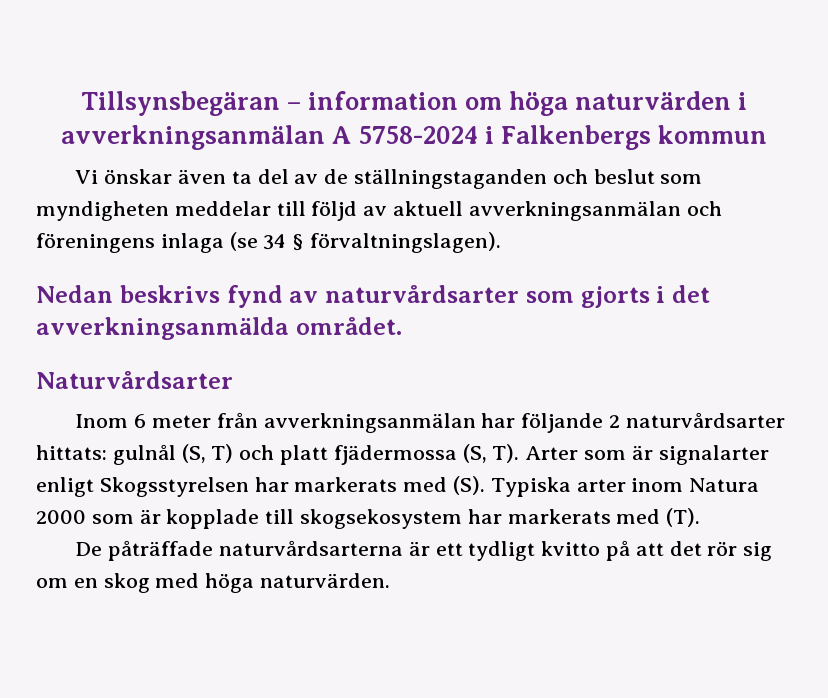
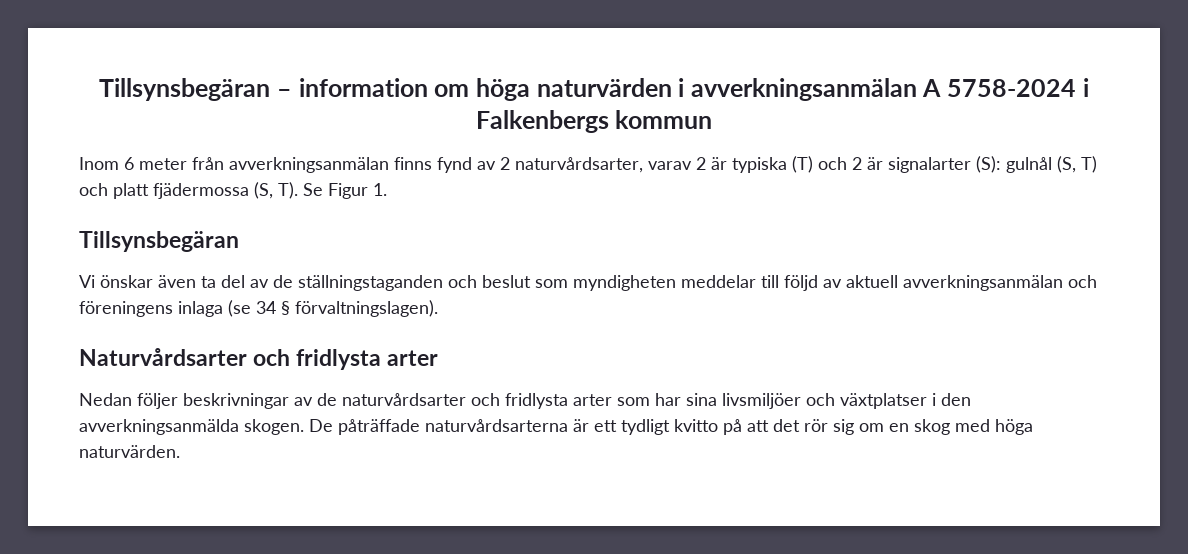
+ Inom 6 meter från avverkningsanmälan finns fynd av 2 naturvårdsarter, varav 2 är typiska (T) och 2 är signalarter (S): gulnål (S, T) och platt fjädermossa (S, T). Se Figur 1.
+ Tillsynsbegäran
- Nedan beskrivs fynd av naturvårdsarter som gjorts i det avverkningsanmälda området.
- Naturvårdsarter
- Inom 6 meter från avverkningsanmälan har följande 2 naturvårdsarter hittats: gulnål (S, T) och platt fjädermossa (S, T). Arter som är signalarter enligt Skogsstyrelsen har markerats med (S). Typiska arter inom Natura 2000 som är kopplade till skogsekosystem har markerats med (T).
- De påträffade naturvårdsarterna är ett tydligt kvitto på att det rör sig om en skog med höga naturvärden.
+ Naturvårdsarter och fridlysta arter
+ Nedan följer beskrivningar av de naturvårdsarter och fridlysta arter som har sina livsmiljöer och växtplatser i den avverkningsanmälda skogen. De påträffade naturvårdsarterna är ett tydligt kvitto på att det rör sig om en skog med höga naturvärden.

